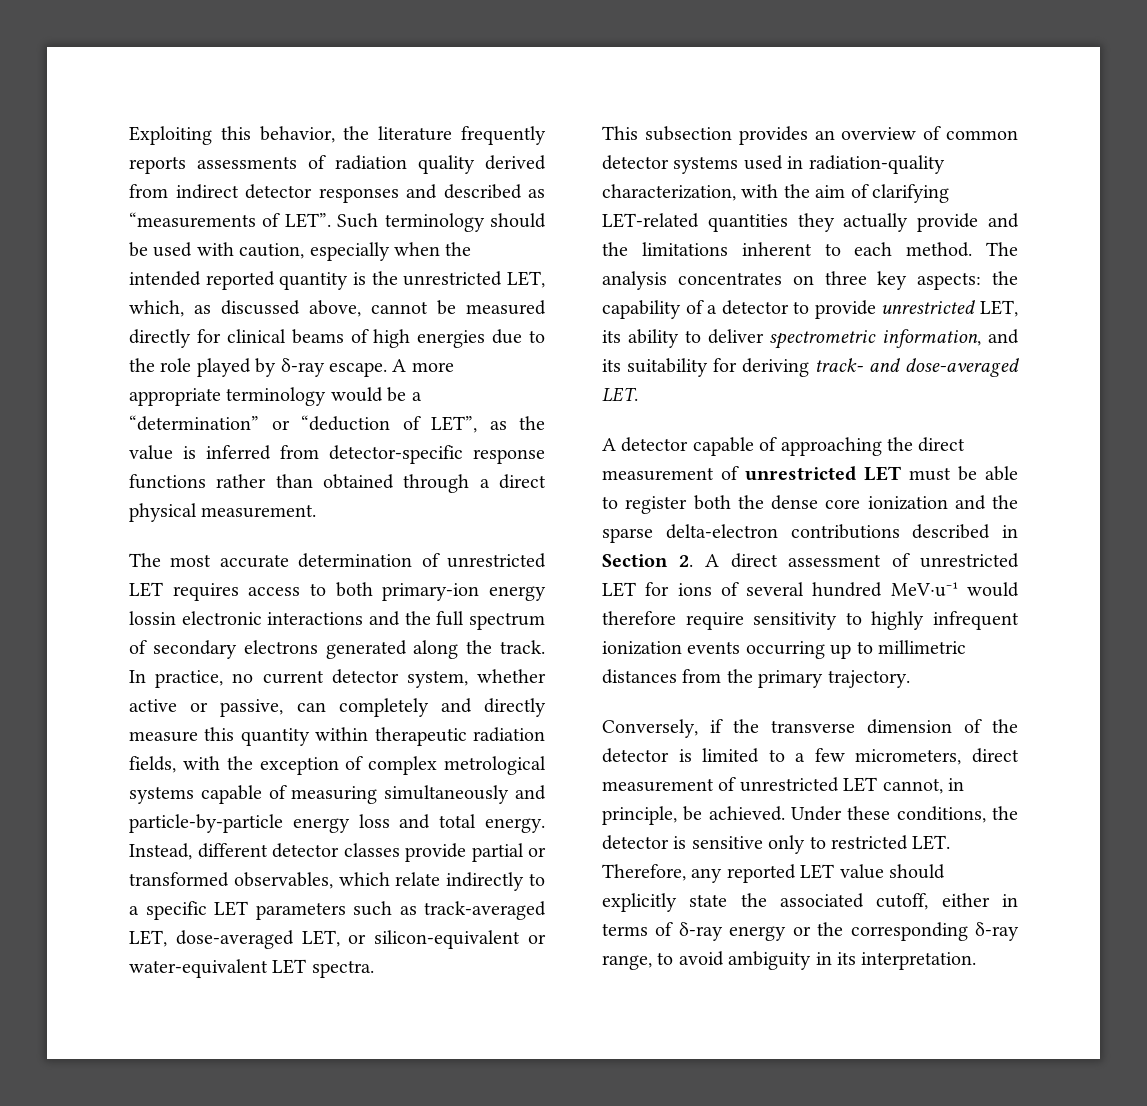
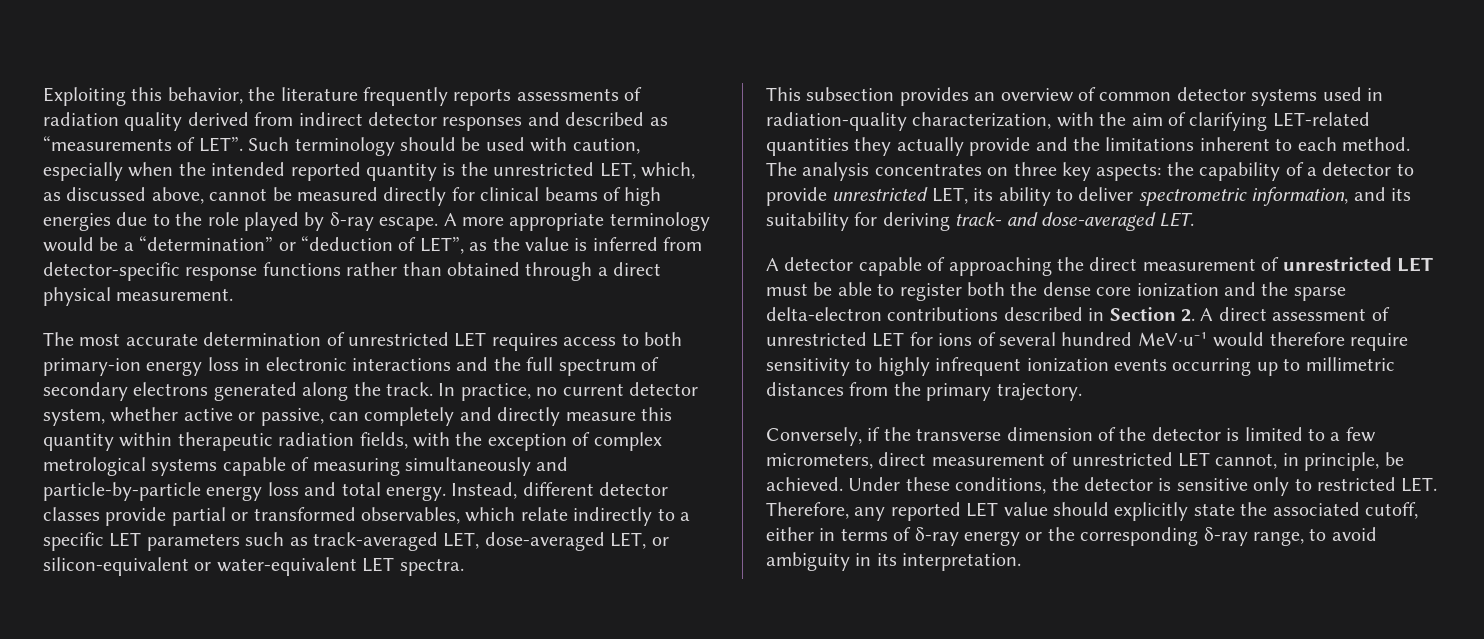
- The most accurate determination of unrestricted LET requires access to both primary-ion energy lossin electronic interactions and the full spectrum of secondary electrons generated along the track.
+ The most accurate determination of unrestricted LET requires access to both primary-ion energy loss in electronic interactions and the full spectrum of secondary electrons generated along the track.

